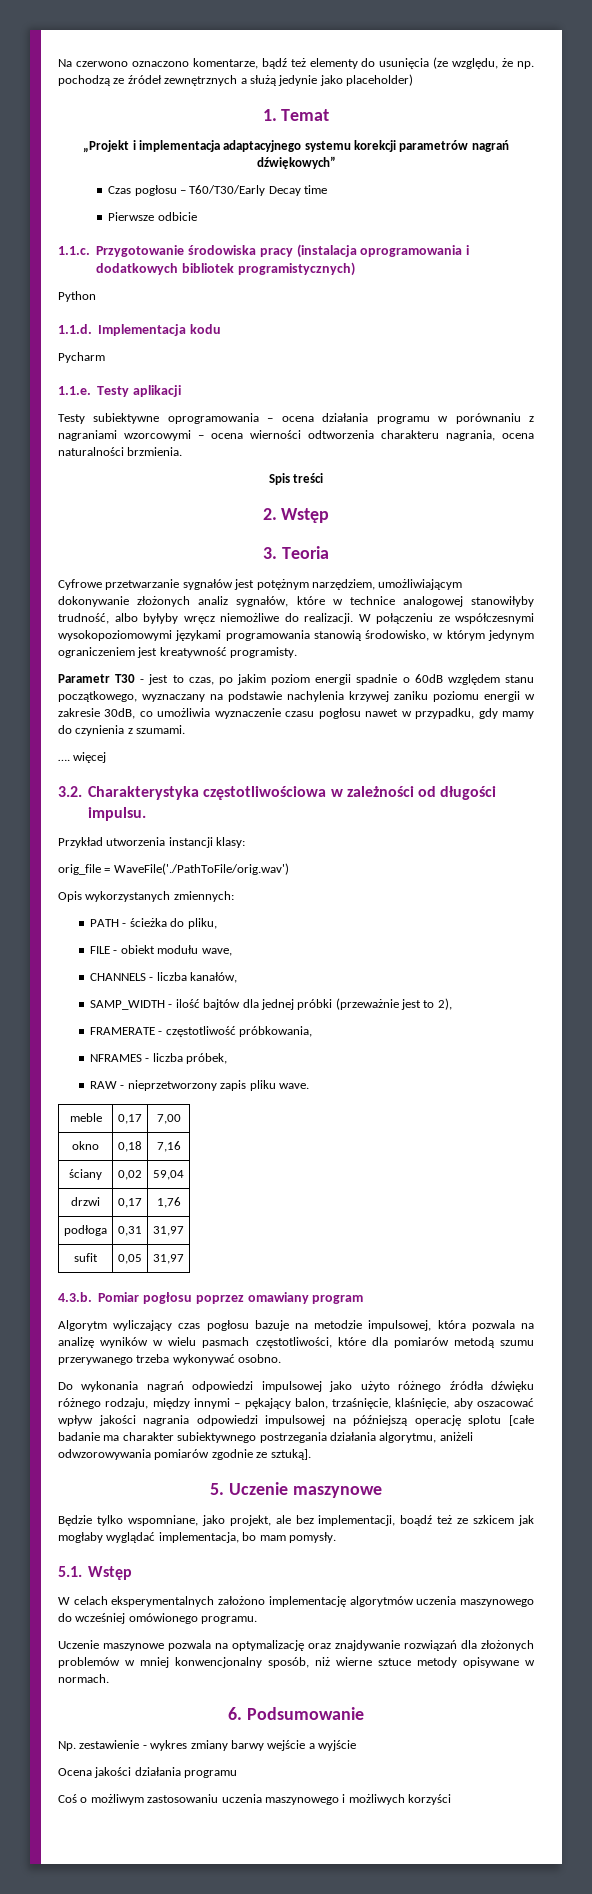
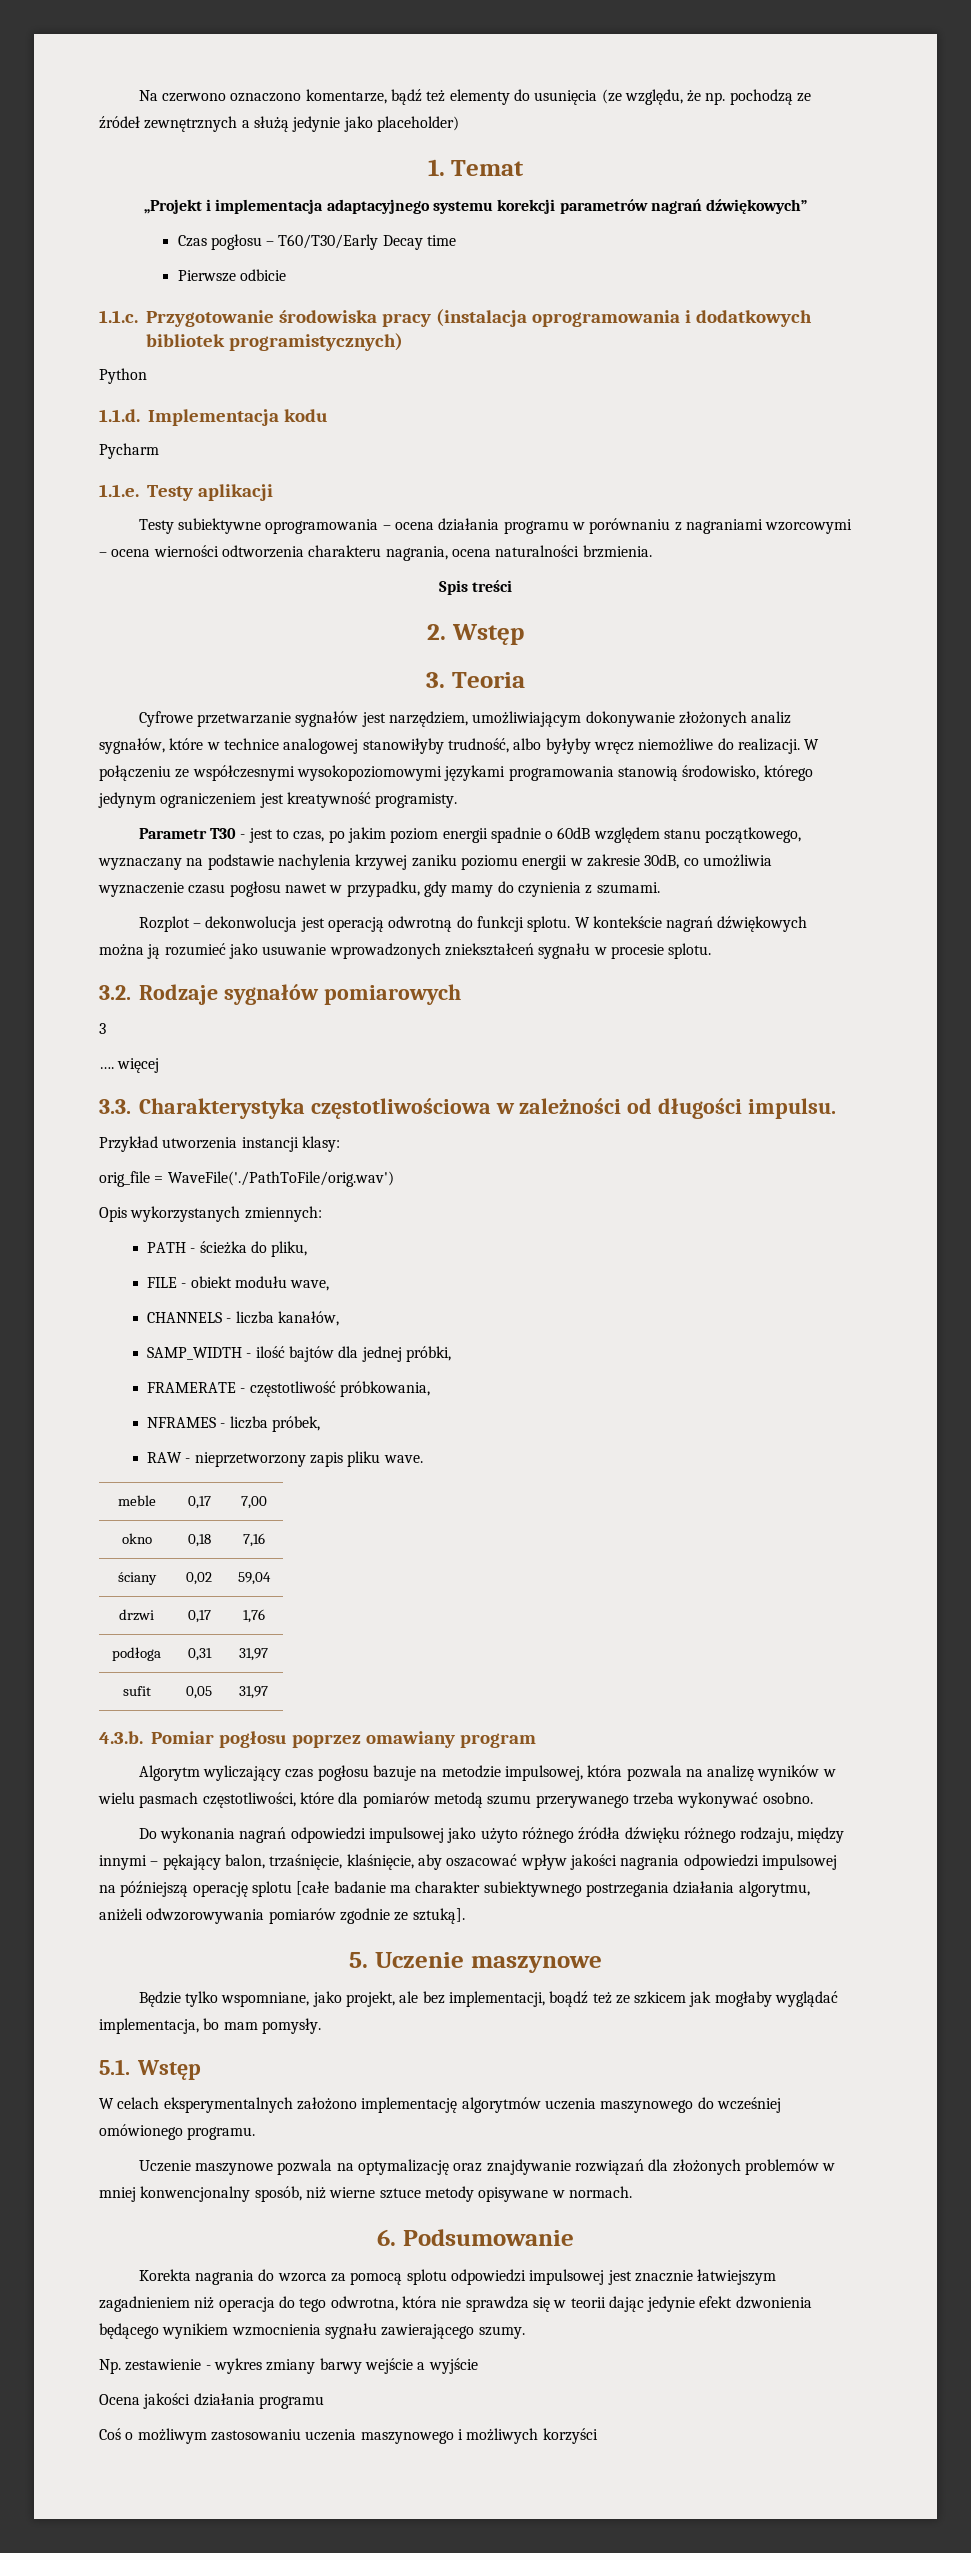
- Cyfrowe przetwarzanie sygnałów jest potężnym narzędziem, umożliwiającym dokonywanie złożonych analiz sygnałów, które w technice analogowej stanowiłyby trudność, albo byłyby wręcz niemożliwe do realizacji.
+ Cyfrowe przetwarzanie sygnałów jest narzędziem, umożliwiającym dokonywanie złożonych analiz sygnałów, które w technice analogowej stanowiłyby trudność, albo byłyby wręcz niemożliwe do realizacji.
- W połączeniu ze współczesnymi wysokopoziomowymi językami programowania stanowią środowisko, w którym jedynym ograniczeniem jest kreatywność programisty.
+ W połączeniu ze współczesnymi wysokopoziomowymi językami programowania stanowią środowisko, którego jedynym ograniczeniem jest kreatywność programisty.
+ Rozplot – dekonwolucja jest operacją odwrotną do funkcji splotu. W kontekście nagrań dźwiękowych można ją rozumieć jako usuwanie wprowadzonych zniekształceń sygnału w procesie splotu.
+ 3.2. Rodzaje sygnałów pomiarowych
+ 3
- 3.2. Charakterystyka częstotliwościowa w zależności od długości impulsu.
+ 3.3. Charakterystyka częstotliwościowa w zależności od długości impulsu.
- SAMP_WIDTH - ilość bajtów dla jednej próbki (przeważnie jest to 2),
+ SAMP_WIDTH - ilość bajtów dla jednej próbki,
+ Korekta nagrania do wzorca za pomocą splotu odpowiedzi impulsowej jest znacznie łatwiejszym zagadnieniem niż operacja do tego odwrotna, która nie sprawdza się w teorii dając jedynie efekt dzwonienia będącego wynikiem wzmocnienia sygnału zawierającego szumy.

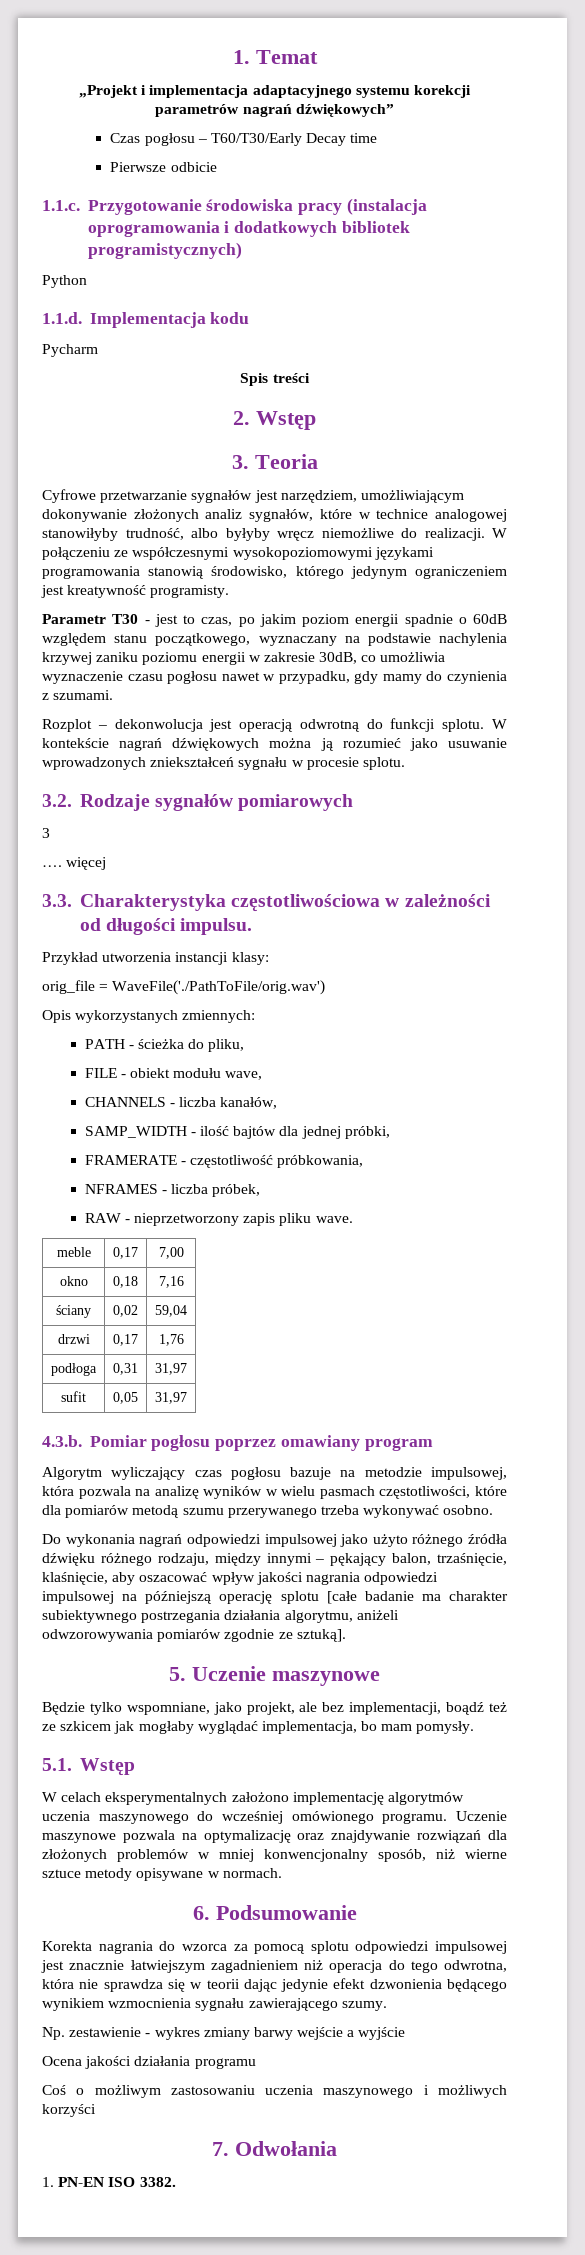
- Na czerwono oznaczono komentarze, bądź też elementy do usunięcia (ze względu, że np. pochodzą ze źródeł zewnętrznych a służą jedynie jako placeholder)
- 1.1.e. Testy aplikacji
- Testy subiektywne oprogramowania – ocena działania programu w porównaniu z nagraniami wzorcowymi – ocena wierności odtworzenia charakteru nagrania, ocena naturalności brzmienia.
- W celach eksperymentalnych założono implementację algorytmów uczenia maszynowego do wcześniej omówionego programu.
- Uczenie maszynowe pozwala na optymalizację oraz znajdywanie rozwiązań dla złożonych problemów w mniej konwencjonalny sposób, niż wierne sztuce metody opisywane w normach.
+ W celach eksperymentalnych założono implementację algorytmów uczenia maszynowego do wcześniej omówionego programu. Uczenie maszynowe pozwala na optymalizację oraz znajdywanie rozwiązań dla złożonych problemów w mniej konwencjonalny sposób, niż wierne sztuce metody opisywane w normach.
+ 7. Odwołania
+ 1. PN-EN ISO 3382.

